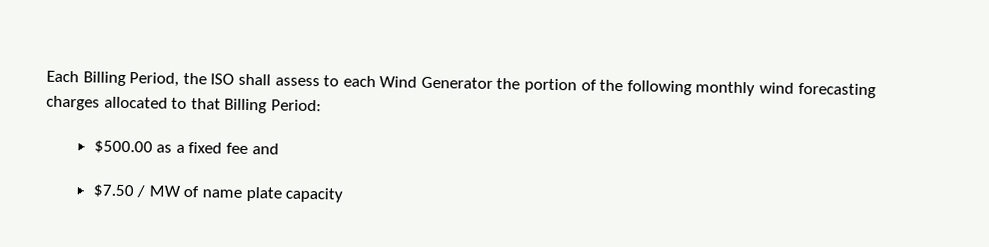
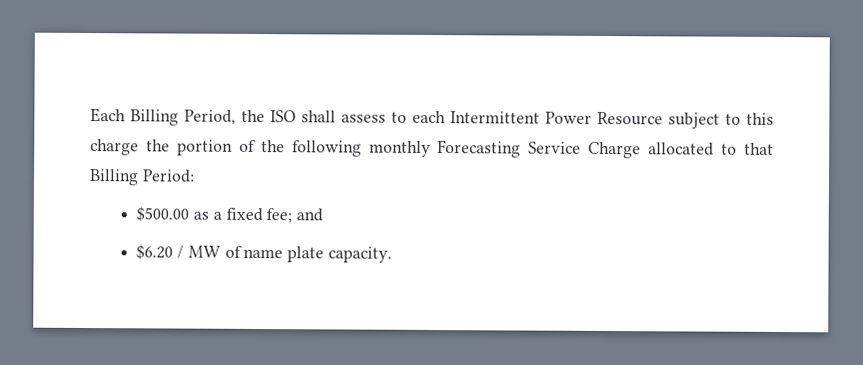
- Each Billing Period, the ISO shall assess to each Wind Generator the portion of the following monthly wind forecasting charges allocated to that Billing Period:
+ Each Billing Period, the ISO shall assess to each Intermittent Power Resource subject to this charge the portion of the following monthly Forecasting Service Charge allocated to that Billing Period:
- $500.00 as a fixed fee and
+ $500.00 as a fixed fee; and
- $7.50 / MW of name plate capacity
+ $6.20 / MW of name plate capacity.

